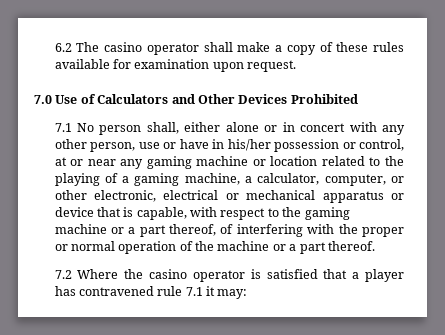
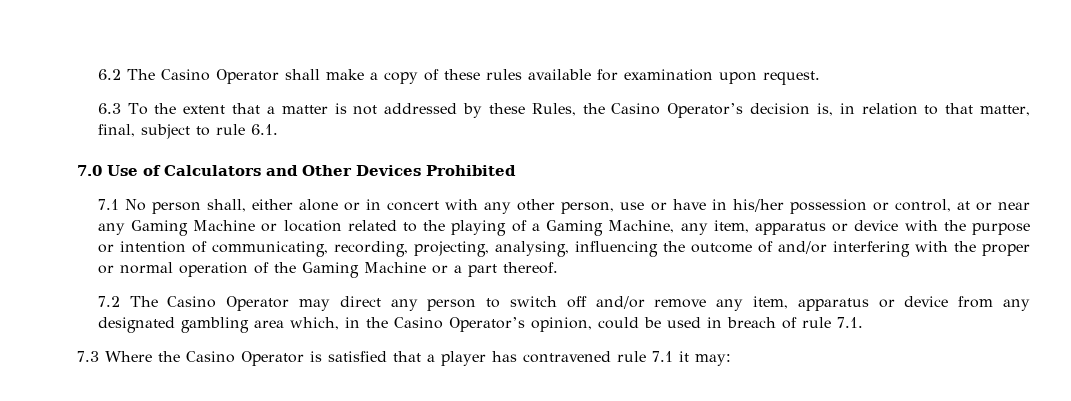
- 6.2 The casino operator shall make a copy of these rules available for examination upon request.
+ 6.2 The Casino Operator shall make a copy of these rules available for examination upon request.
+ 6.3 To the extent that a matter is not addressed by these Rules, the Casino Operator’s decision is, in relation to that matter, final, subject to rule 6.1.
- 7.1 No person shall, either alone or in concert with any other person, use or have in his/her possession or control, at or near any gaming machine or location related to the playing of a gaming machine, a calculator, computer, or other electronic, electrical or mechanical apparatus or device that is capable, with respect to the gaming machine or a part thereof, of interfering with the proper or normal operation of the machine or a part thereof.
+ 7.1 No person shall, either alone or in concert with any other person, use or have in his/her possession or control, at or near any Gaming Machine or location related to the playing of a Gaming Machine, any item, apparatus or device with the purpose or intention of communicating, recording, projecting, analysing, influencing the outcome of and/or interfering with the proper or normal operation of the Gaming Machine or a part thereof.
- 7.2 Where the casino operator is satisfied that a player has contravened rule 7.1 it may:
+ 7.2 The Casino Operator may direct any person to switch off and/or remove any item, apparatus or device from any designated gambling area which, in the Casino Operator’s opinion, could be used in breach of rule 7.1.
+ 7.3 Where the Casino Operator is satisfied that a player has contravened rule 7.1 it may:

